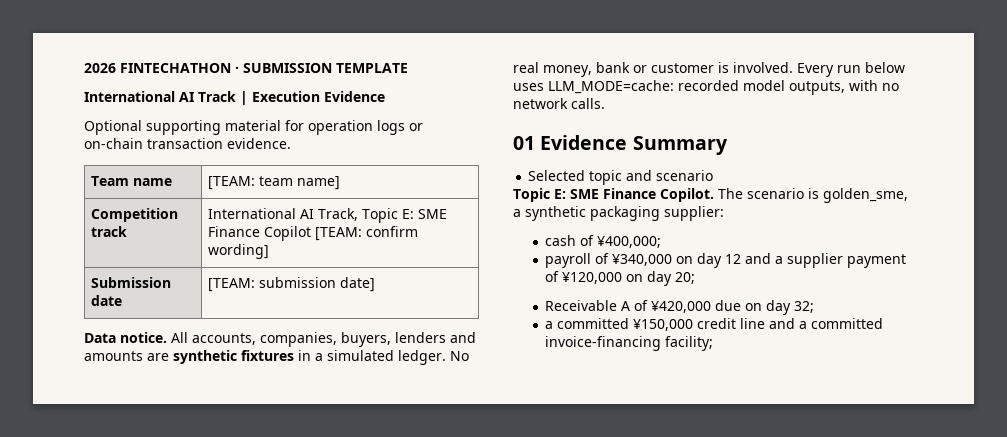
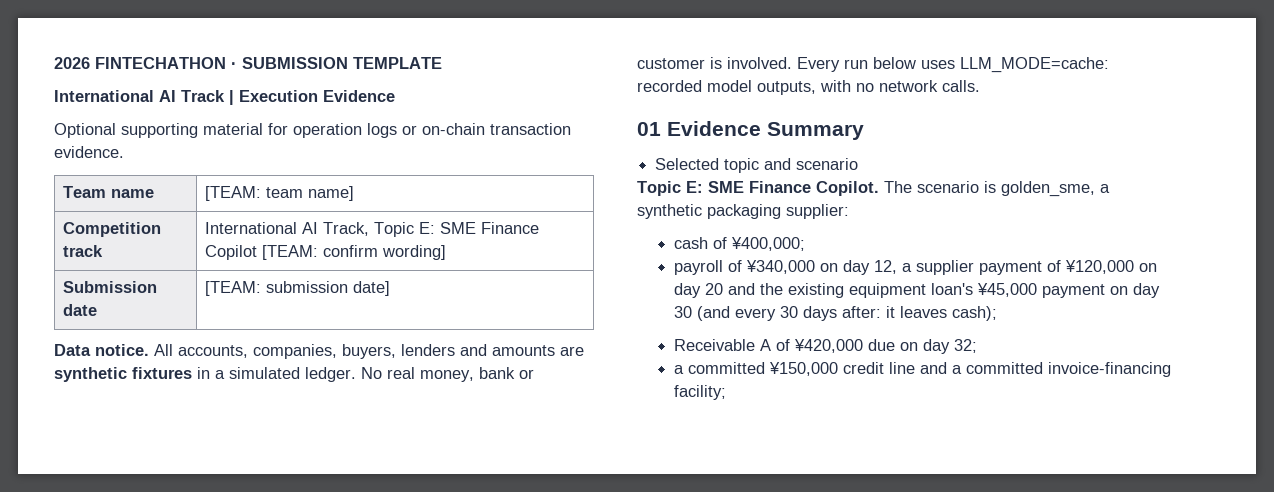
- payroll of ¥340,000 on day 12 and a supplier payment of ¥120,000 on day 20;
+ payroll of ¥340,000 on day 12, a supplier payment of ¥120,000 on day 20 and the existing equipment loan's ¥45,000 payment on day 30 (and every 30 days after: it leaves cash);

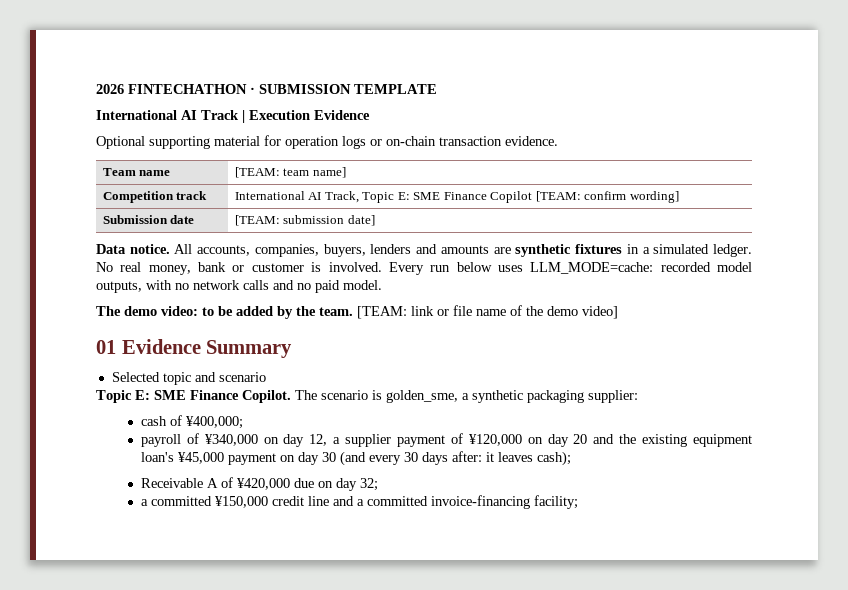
- Every run below uses LLM_MODE=cache: recorded model outputs, with no network calls.
+ Every run below uses LLM_MODE=cache: recorded model outputs, with no network calls and no paid model.
+ The demo video: to be added by the team. [TEAM: link or file name of the demo video]

